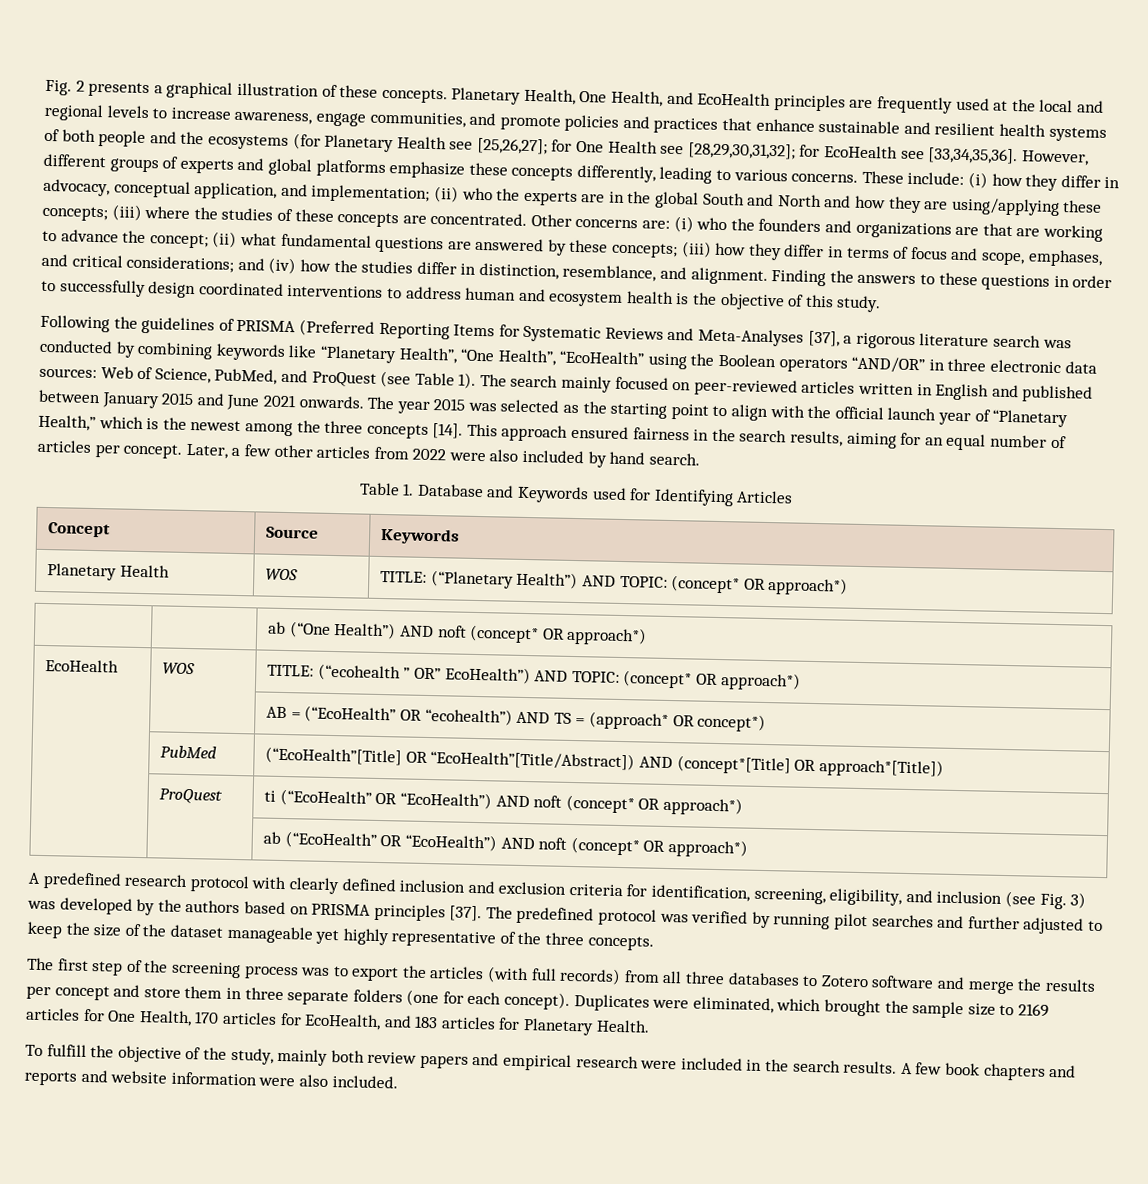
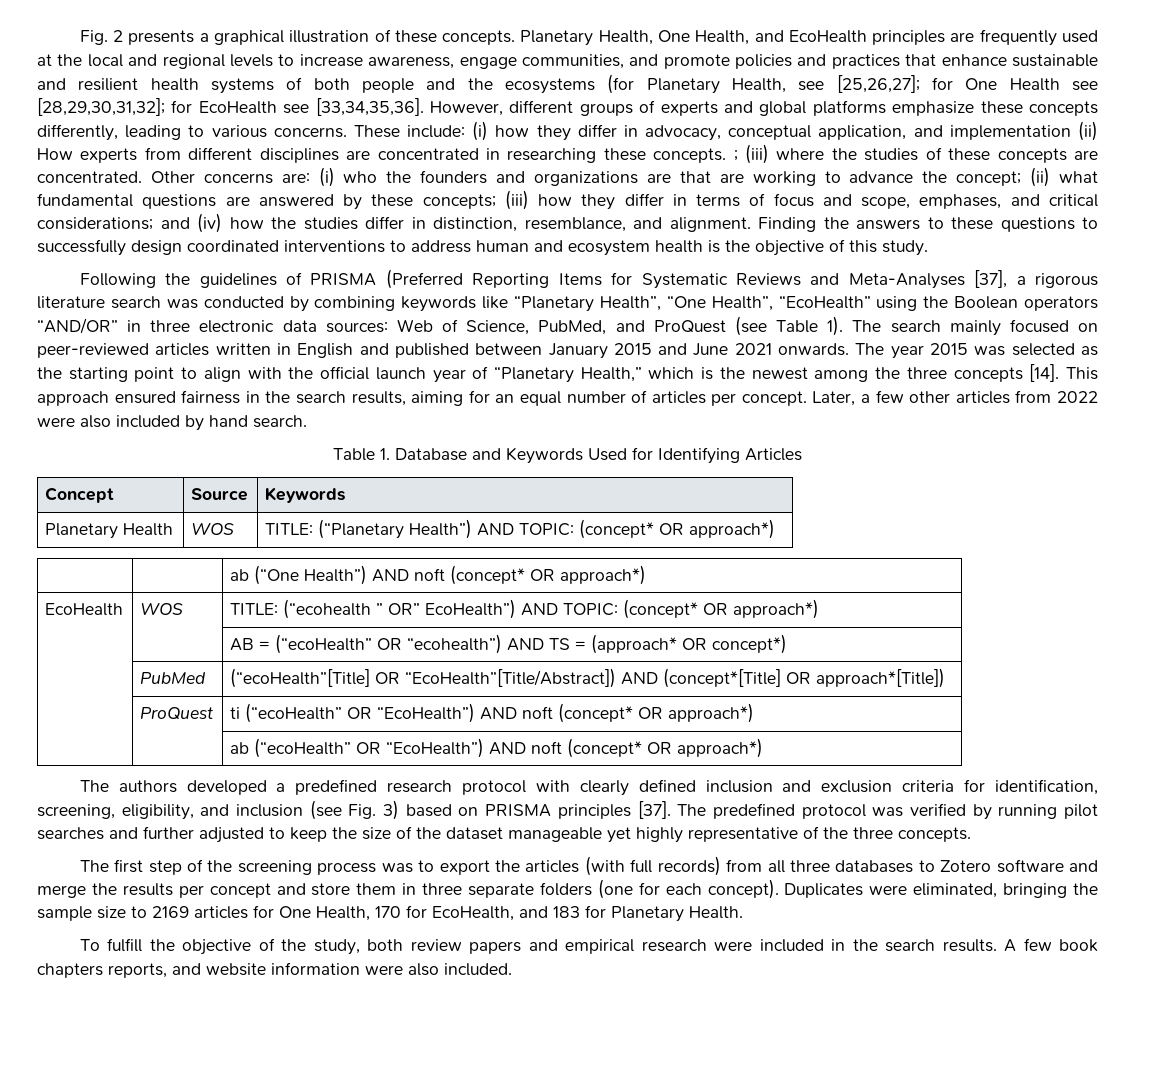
- Planetary Health, One Health, and EcoHealth principles are frequently used at the local and regional levels to increase awareness, engage communities, and promote policies and practices that enhance sustainable and resilient health systems of both people and the ecosystems (for Planetary Health see [25,26,27]; for One Health see [28,29,30,31,32]; for EcoHealth see [33,34,35,36].
+ Planetary Health, One Health, and EcoHealth principles are frequently used at the local and regional levels to increase awareness, engage communities, and promote policies and practices that enhance sustainable and resilient health systems of both people and the ecosystems (for Planetary Health, see [25,26,27]; for One Health see [28,29,30,31,32]; for EcoHealth see [33,34,35,36].
- These include: (i) how they differ in advocacy, conceptual application, and implementation; (ii) who the experts are in the global South and North and how they are using/applying these concepts; (iii) where the studies of these concepts are concentrated.
+ These include: (i) how they differ in advocacy, conceptual application, and implementation (ii) How experts from different disciplines are concentrated in researching these concepts. ; (iii) where the studies of these concepts are concentrated.
- Finding the answers to these questions in order to successfully design coordinated interventions to address human and ecosystem health is the objective of this study.
+ Finding the answers to these questions to successfully design coordinated interventions to address human and ecosystem health is the objective of this study.
- Table 1. Database and Keywords used for Identifying Articles
+ Table 1. Database and Keywords Used for Identifying Articles
- | | AB = (“EcoHealth” OR “ecohealth”) AND TS = (approach* OR concept*)
+ | | AB = (“ecoHealth” OR “ecohealth”) AND TS = (approach* OR concept*)
- | PubMed | (“EcoHealth”[Title] OR “EcoHealth”[Title/Abstract]) AND (concept*[Title] OR approach*[Title])
+ | PubMed | (“ecoHealth”[Title] OR “EcoHealth”[Title/Abstract]) AND (concept*[Title] OR approach*[Title])
- | ProQuest | ti (“EcoHealth” OR “EcoHealth”) AND noft (concept* OR approach*)
+ | ProQuest | ti (“ecoHealth” OR “EcoHealth”) AND noft (concept* OR approach*)
- | | ab (“EcoHealth” OR “EcoHealth”) AND noft (concept* OR approach*)
- A predefined research protocol with clearly defined inclusion and exclusion criteria for identification, screening, eligibility, and inclusion (see Fig. 3) was developed by the authors based on PRISMA principles [37].
+ | | ab (“ecoHealth” OR “EcoHealth”) AND noft (concept* OR approach*)
+ The authors developed a predefined research protocol with clearly defined inclusion and exclusion criteria for identification, screening, eligibility, and inclusion (see Fig. 3) based on PRISMA principles [37].
- Duplicates were eliminated, which brought the sample size to 2169 articles for One Health, 170 articles for EcoHealth, and 183 articles for Planetary Health.
+ Duplicates were eliminated, bringing the sample size to 2169 articles for One Health, 170 for EcoHealth, and 183 for Planetary Health.
- To fulfill the objective of the study, mainly both review papers and empirical research were included in the search results.
+ To fulfill the objective of the study, both review papers and empirical research were included in the search results.
- A few book chapters and reports and website information were also included.
+ A few book chapters reports, and website information were also included.

